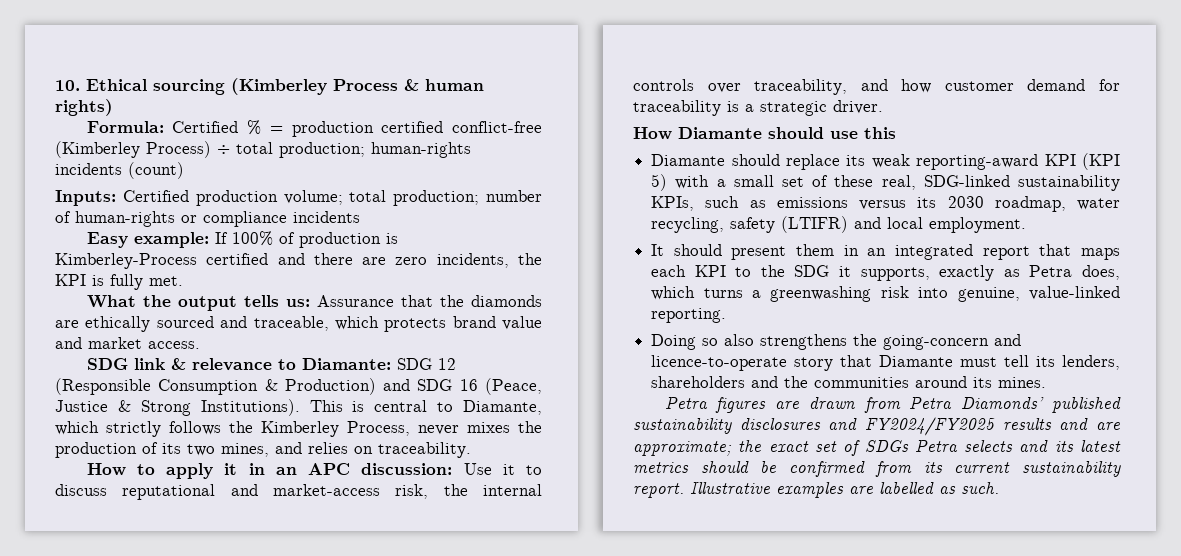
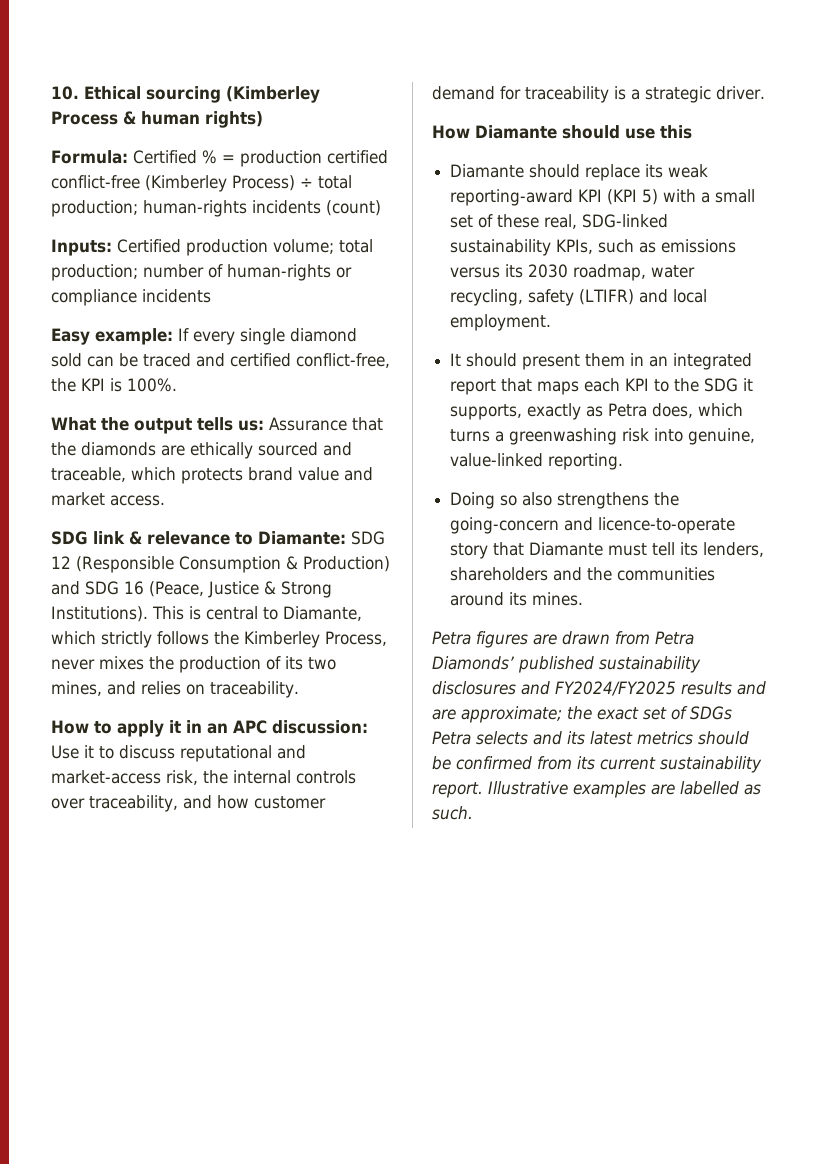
- Easy example: If 100% of production is Kimberley-Process certified and there are zero incidents, the KPI is fully met.
+ Easy example: If every single diamond sold can be traced and certified conflict-free, the KPI is 100%.

